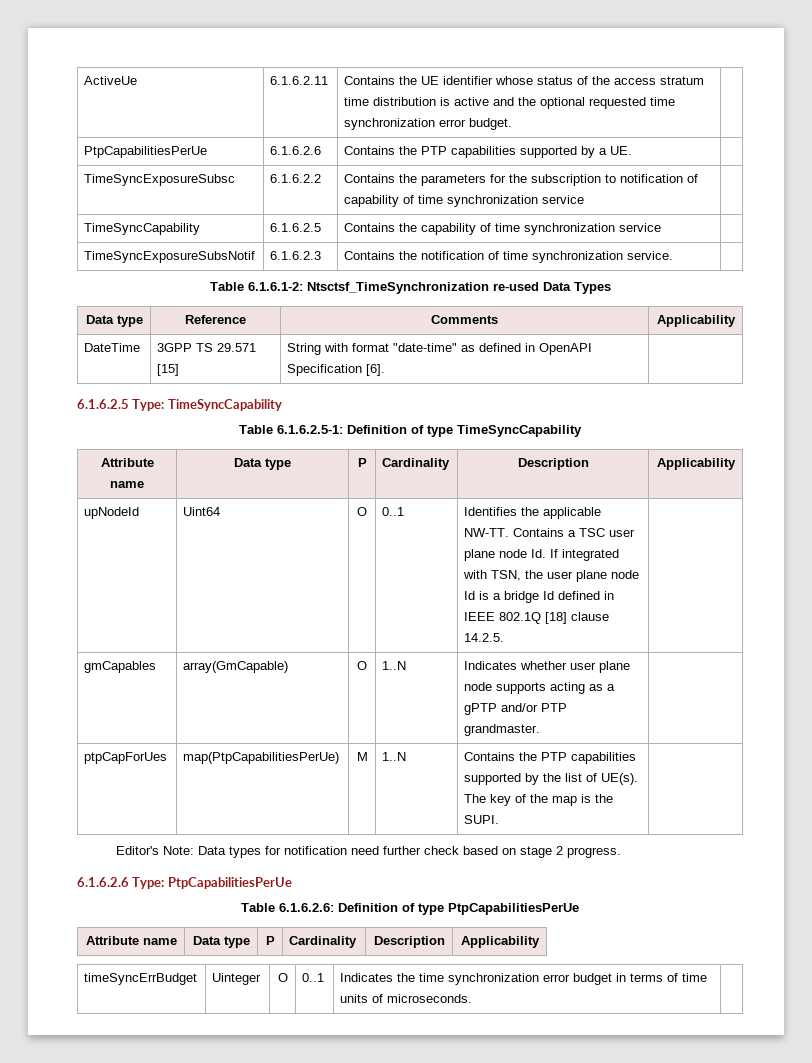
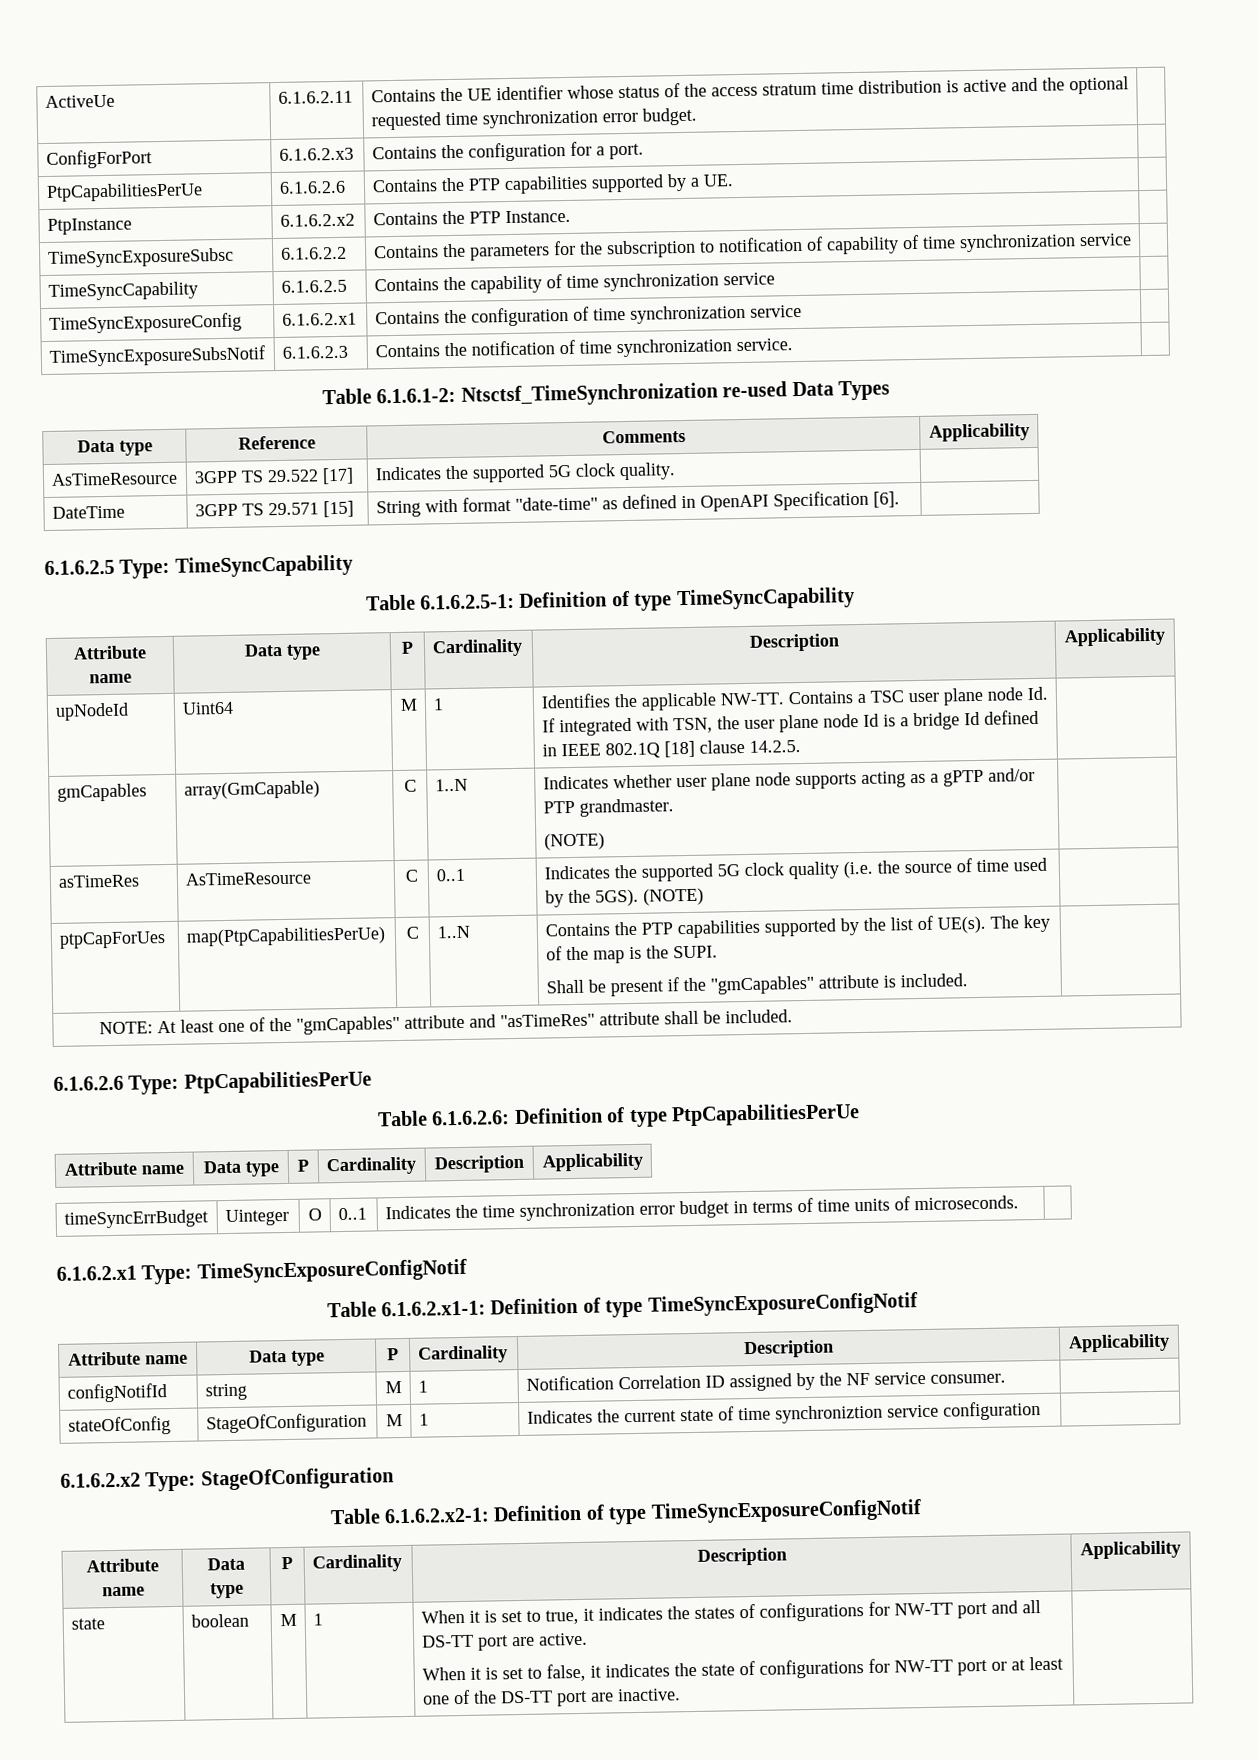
+ ConfigForPort | 6.1.6.2.x3 | Contains the configuration for a port. |
+ PtpInstance | 6.1.6.2.x2 | Contains the PTP Instance. |
+ TimeSyncExposureConfig | 6.1.6.2.x1 | Contains the configuration of time synchronization service |
+ AsTimeResource | 3GPP TS 29.522 [17] | Indicates the supported 5G clock quality. |
- upNodeId | Uint64 | O | 0..1 | Identifies the applicable NW-TT. Contains a TSC user plane node Id. If integrated with TSN, the user plane node Id is a bridge Id defined in IEEE 802.1Q [18] clause 14.2.5. |
+ upNodeId | Uint64 | M | 1 | Identifies the applicable NW-TT. Contains a TSC user plane node Id. If integrated with TSN, the user plane node Id is a bridge Id defined in IEEE 802.1Q [18] clause 14.2.5. |
- gmCapables | array(GmCapable) | O | 1..N | Indicates whether user plane node supports acting as a gPTP and/or PTP grandmaster. |
+ gmCapables | array(GmCapable) | C | 1..N | Indicates whether user plane node supports acting as a gPTP and/or PTP grandmaster.
+ (NOTE) |
+ asTimeRes | AsTimeResource | C | 0..1 | Indicates the supported 5G clock quality (i.e. the source of time used by the 5GS). (NOTE) |
- ptpCapForUes | map(PtpCapabilitiesPerUe) | M | 1..N | Contains the PTP capabilities supported by the list of UE(s). The key of the map is the SUPI. |
- Editor's Note: Data types for notification need further check based on stage 2 progress.
+ ptpCapForUes | map(PtpCapabilitiesPerUe) | C | 1..N | Contains the PTP capabilities supported by the list of UE(s). The key of the map is the SUPI.
+ Shall be present if the "gmCapables" attribute is included. |
+ NOTE: At least one of the "gmCapables" attribute and "asTimeRes" attribute shall be included.
+ 6.1.6.2.x1 Type: TimeSyncExposureConfigNotif
+ Table 6.1.6.2.x1-1: Definition of type TimeSyncExposureConfigNotif
+ Attribute name | Data type | P | Cardinality | Description | Applicability
+ configNotifId | string | M | 1 | Notification Correlation ID assigned by the NF service consumer. |
+ stateOfConfig | StageOfConfiguration | M | 1 | Indicates the current state of time synchroniztion service configuration |
+ 6.1.6.2.x2 Type: StageOfConfiguration
+ Table 6.1.6.2.x2-1: Definition of type TimeSyncExposureConfigNotif
+ Attribute name | Data type | P | Cardinality | Description | Applicability
+ state | boolean | M | 1 | When it is set to true, it indicates the states of configurations for NW-TT port and all DS-TT port are active.
+ When it is set to false, it indicates the state of configurations for NW-TT port or at least one of the DS-TT port are inactive.

